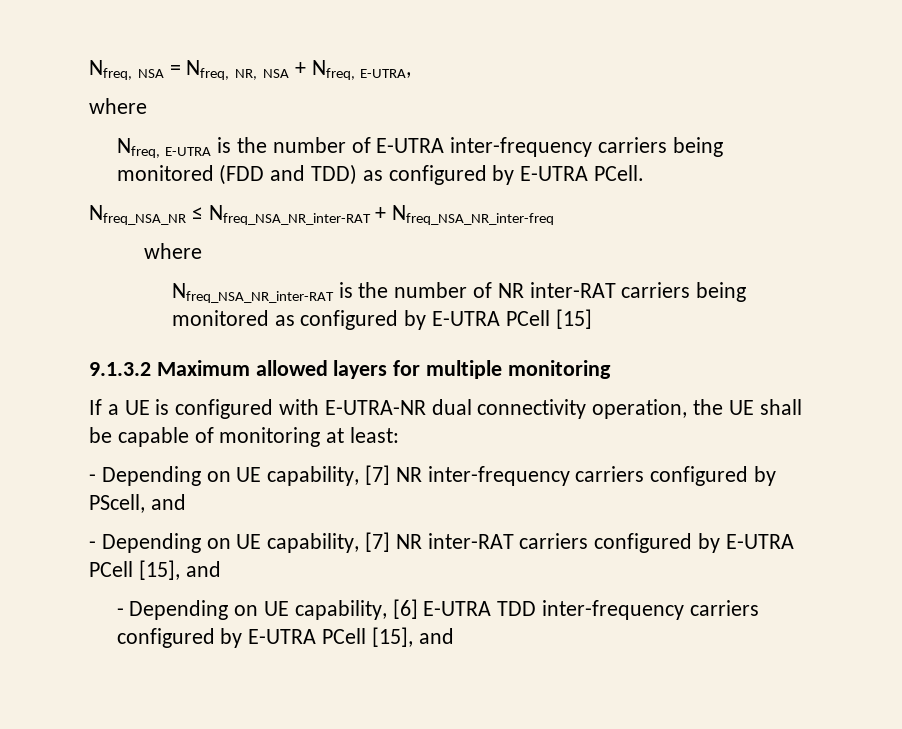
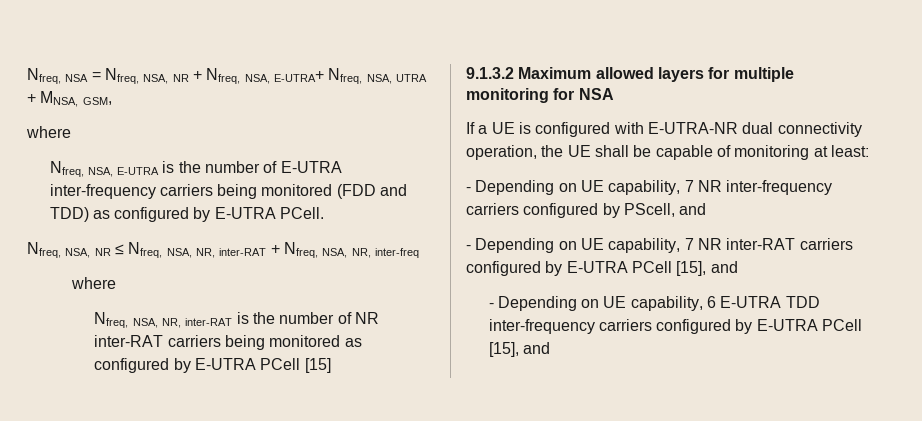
- Nfreq, NSA = Nfreq, NR, NSA + Nfreq, E-UTRA,
+ Nfreq, NSA = Nfreq, NSA, NR + Nfreq, NSA, E-UTRA+ Nfreq, NSA, UTRA + MNSA, GSM,
  where
- Nfreq, E-UTRA is the number of E-UTRA inter-frequency carriers being monitored (FDD and TDD) as configured by E-UTRA PCell.
+ Nfreq, NSA, E-UTRA is the number of E-UTRA inter-frequency carriers being monitored (FDD and TDD) as configured by E-UTRA PCell.
- Nfreq_NSA_NR ≤ Nfreq_NSA_NR_inter-RAT + Nfreq_NSA_NR_inter-freq
+ Nfreq, NSA, NR ≤ Nfreq, NSA, NR, inter-RAT + Nfreq, NSA, NR, inter-freq
  where
- Nfreq_NSA_NR_inter-RAT is the number of NR inter-RAT carriers being monitored as configured by E-UTRA PCell [15]
+ Nfreq, NSA, NR, inter-RAT is the number of NR inter-RAT carriers being monitored as configured by E-UTRA PCell [15]
- 9.1.3.2 Maximum allowed layers for multiple monitoring
+ 9.1.3.2 Maximum allowed layers for multiple monitoring for NSA
- - Depending on UE capability, [7] NR inter-frequency carriers configured by PScell, and
+ - Depending on UE capability, 7 NR inter-frequency carriers configured by PScell, and
- - Depending on UE capability, [7] NR inter-RAT carriers configured by E-UTRA PCell [15], and
+ - Depending on UE capability, 7 NR inter-RAT carriers configured by E-UTRA PCell [15], and
- - Depending on UE capability, [6] E-UTRA TDD inter-frequency carriers configured by E-UTRA PCell [15], and
+ - Depending on UE capability, 6 E-UTRA TDD inter-frequency carriers configured by E-UTRA PCell [15], and

